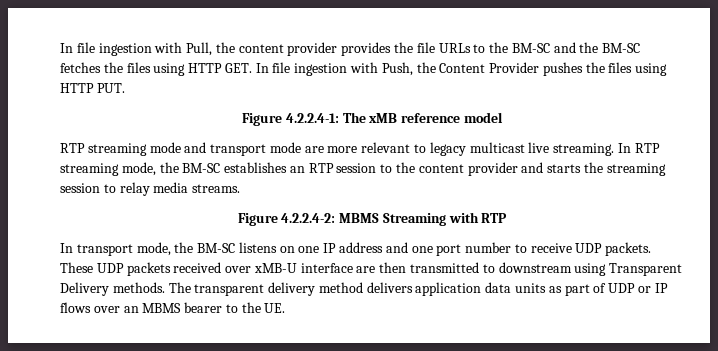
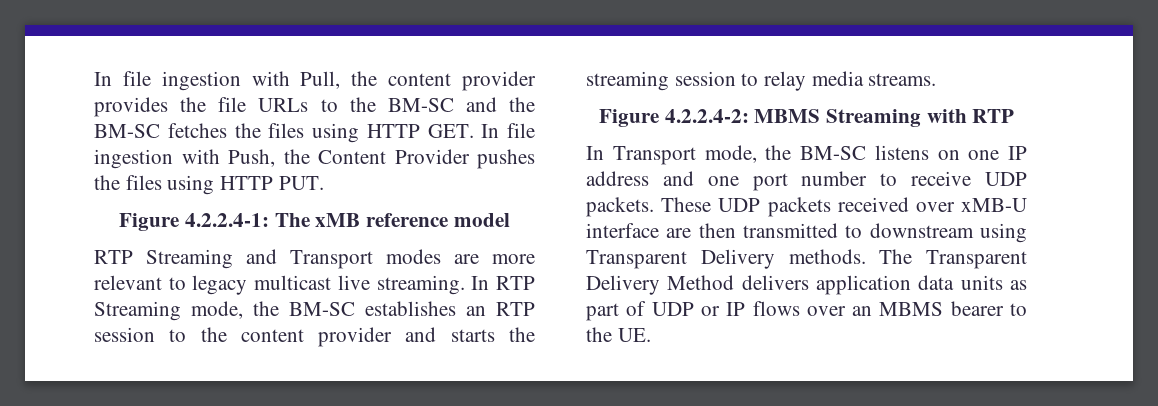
- RTP streaming mode and transport mode are more relevant to legacy multicast live streaming.
+ RTP Streaming and Transport modes are more relevant to legacy multicast live streaming.
- In RTP streaming mode, the BM-SC establishes an RTP session to the content provider and starts the streaming session to relay media streams.
+ In RTP Streaming mode, the BM-SC establishes an RTP session to the content provider and starts the streaming session to relay media streams.
- In transport mode, the BM-SC listens on one IP address and one port number to receive UDP packets.
+ In Transport mode, the BM-SC listens on one IP address and one port number to receive UDP packets.
- The transparent delivery method delivers application data units as part of UDP or IP flows over an MBMS bearer to the UE.
+ The Transparent Delivery Method delivers application data units as part of UDP or IP flows over an MBMS bearer to the UE.

